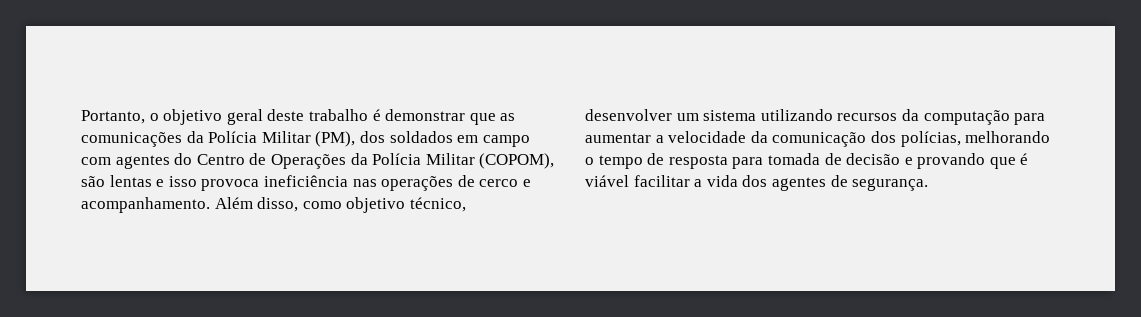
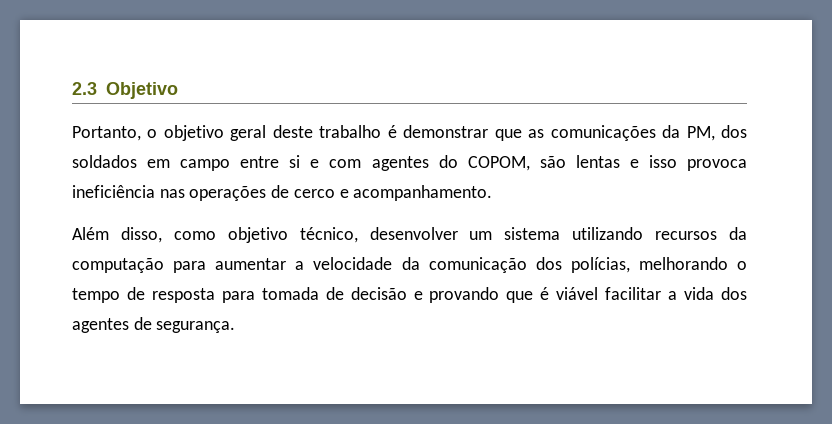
+ 2.3 Objetivo
- Portanto, o objetivo geral deste trabalho é demonstrar que as comunicações da Polícia Militar (PM), dos soldados em campo com agentes do Centro de Operações da Polícia Militar (COPOM), são lentas e isso provoca ineficiência nas operações de cerco e acompanhamento. Além disso, como objetivo técnico, desenvolver um sistema utilizando recursos da computação para aumentar a velocidade da comunicação dos polícias, melhorando o tempo de resposta para tomada de decisão e provando que é viável facilitar a vida dos agentes de segurança.
+ Portanto, o objetivo geral deste trabalho é demonstrar que as comunicações da PM, dos soldados em campo entre si e com agentes do COPOM, são lentas e isso provoca ineficiência nas operações de cerco e acompanhamento.
+ Além disso, como objetivo técnico, desenvolver um sistema utilizando recursos da computação para aumentar a velocidade da comunicação dos polícias, melhorando o tempo de resposta para tomada de decisão e provando que é viável facilitar a vida dos agentes de segurança.

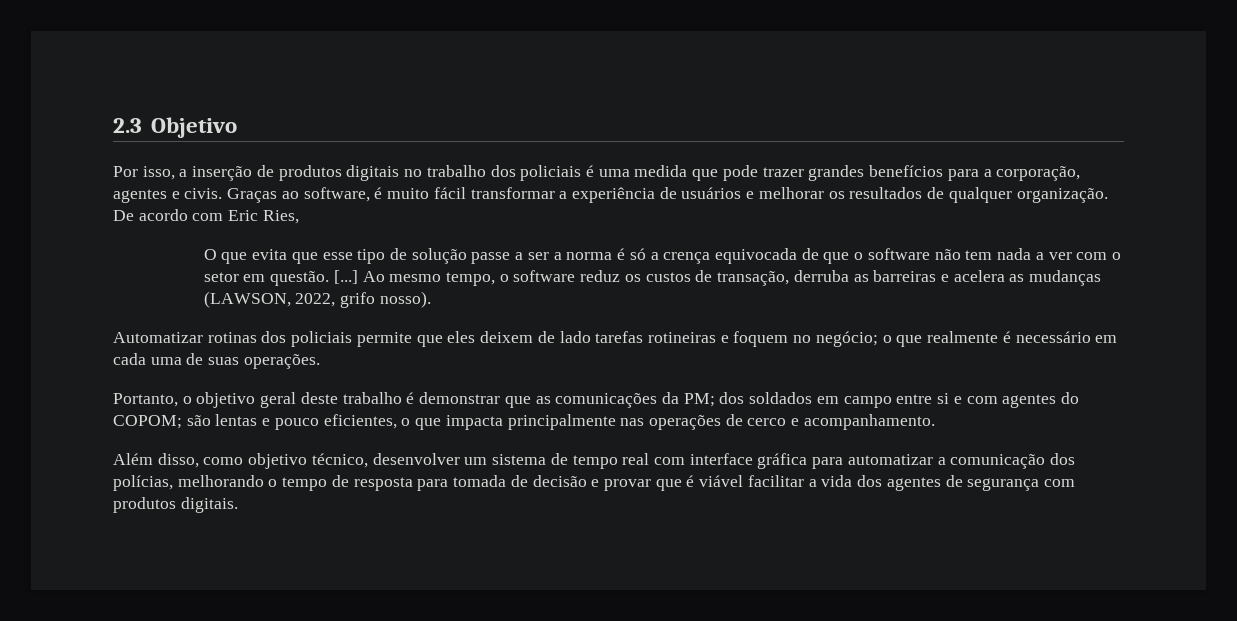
+ Por isso, a inserção de produtos digitais no trabalho dos policiais é uma medida que pode trazer grandes benefícios para a corporação, agentes e civis. Graças ao software, é muito fácil transformar a experiência de usuários e melhorar os resultados de qualquer organização. De acordo com Eric Ries,
+ O que evita que esse tipo de solução passe a ser a norma é só a crença equivocada de que o software não tem nada a ver com o setor em questão. [...] Ao mesmo tempo, o software reduz os custos de transação, derruba as barreiras e acelera as mudanças (LAWSON, 2022, grifo nosso).
+ Automatizar rotinas dos policiais permite que eles deixem de lado tarefas rotineiras e foquem no negócio; o que realmente é necessário em cada uma de suas operações.
- Portanto, o objetivo geral deste trabalho é demonstrar que as comunicações da PM, dos soldados em campo entre si e com agentes do COPOM, são lentas e isso provoca ineficiência nas operações de cerco e acompanhamento.
+ Portanto, o objetivo geral deste trabalho é demonstrar que as comunicações da PM; dos soldados em campo entre si e com agentes do COPOM; são lentas e pouco eficientes, o que impacta principalmente nas operações de cerco e acompanhamento.
- Além disso, como objetivo técnico, desenvolver um sistema utilizando recursos da computação para aumentar a velocidade da comunicação dos polícias, melhorando o tempo de resposta para tomada de decisão e provando que é viável facilitar a vida dos agentes de segurança.
+ Além disso, como objetivo técnico, desenvolver um sistema de tempo real com interface gráfica para automatizar a comunicação dos polícias, melhorando o tempo de resposta para tomada de decisão e provar que é viável facilitar a vida dos agentes de segurança com produtos digitais.

